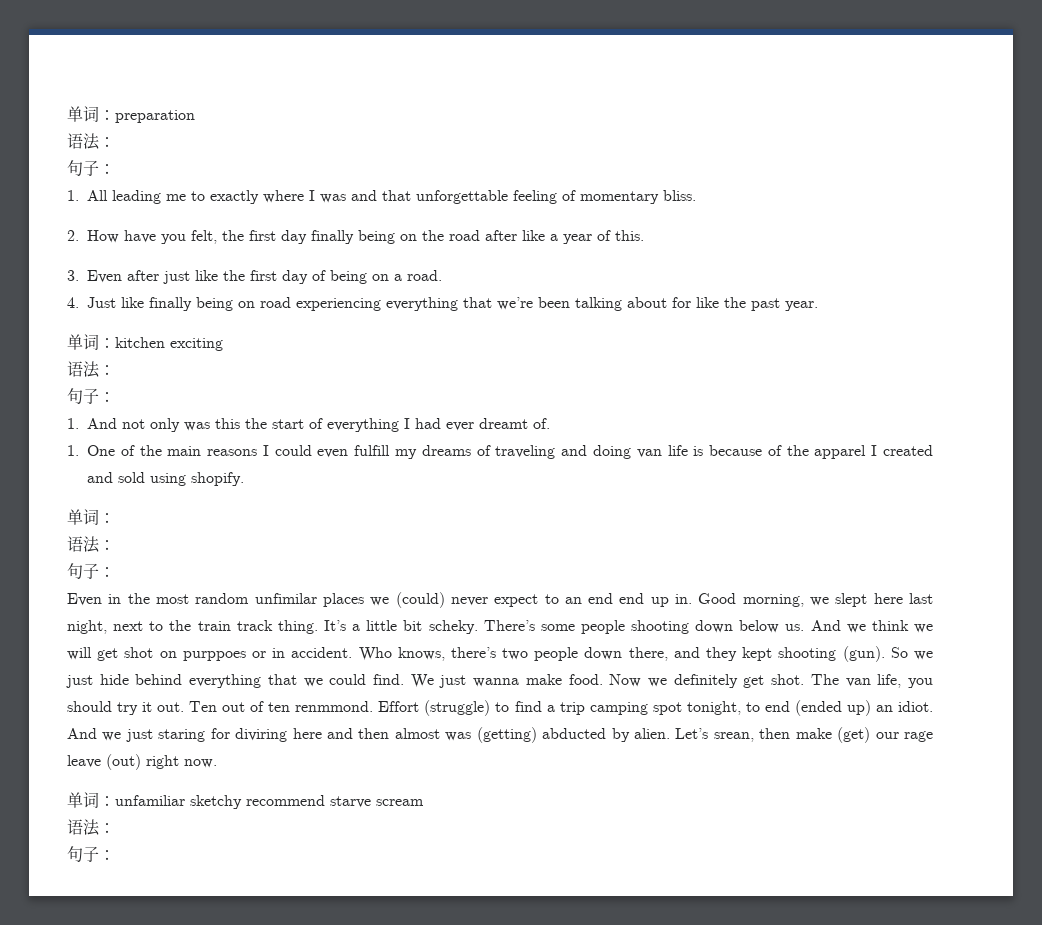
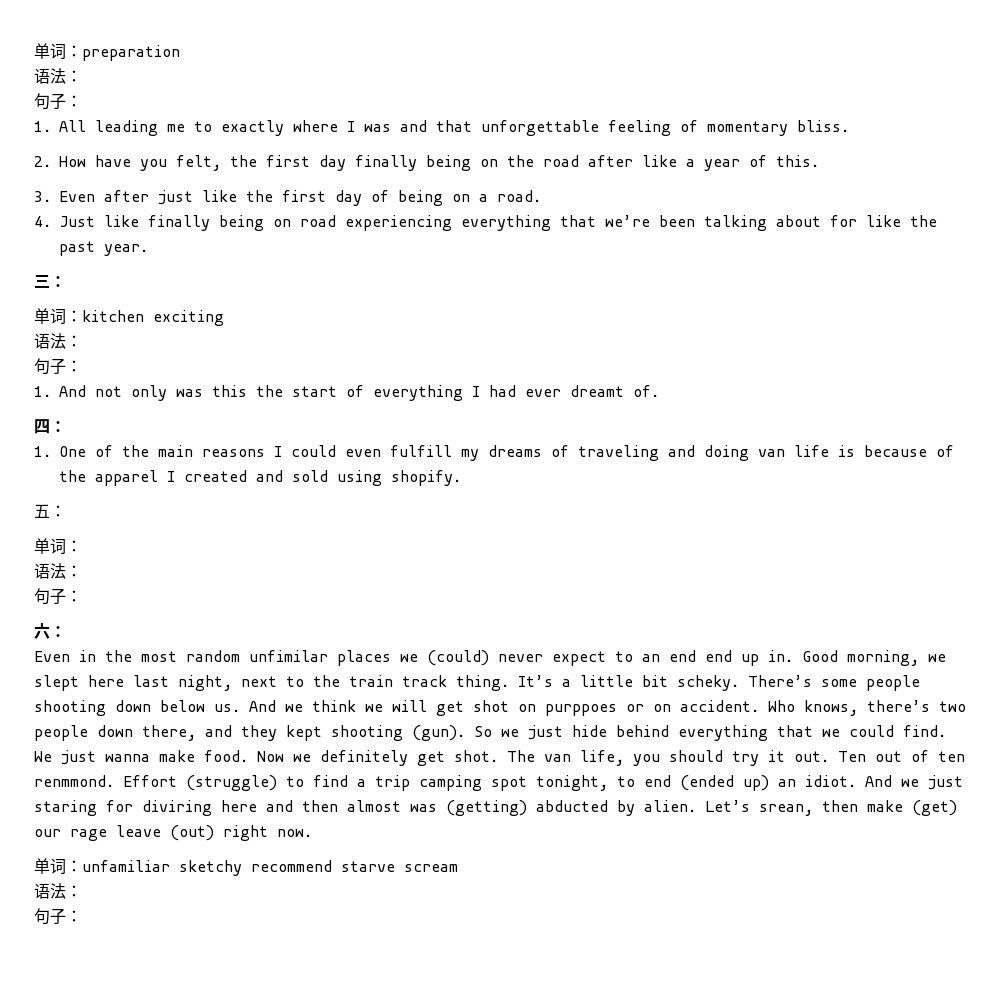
+ 三：
+ 四：
+ 五：
+ 六：
- And we think we will get shot on purppoes or in accident.
+ And we think we will get shot on purppoes or on accident.

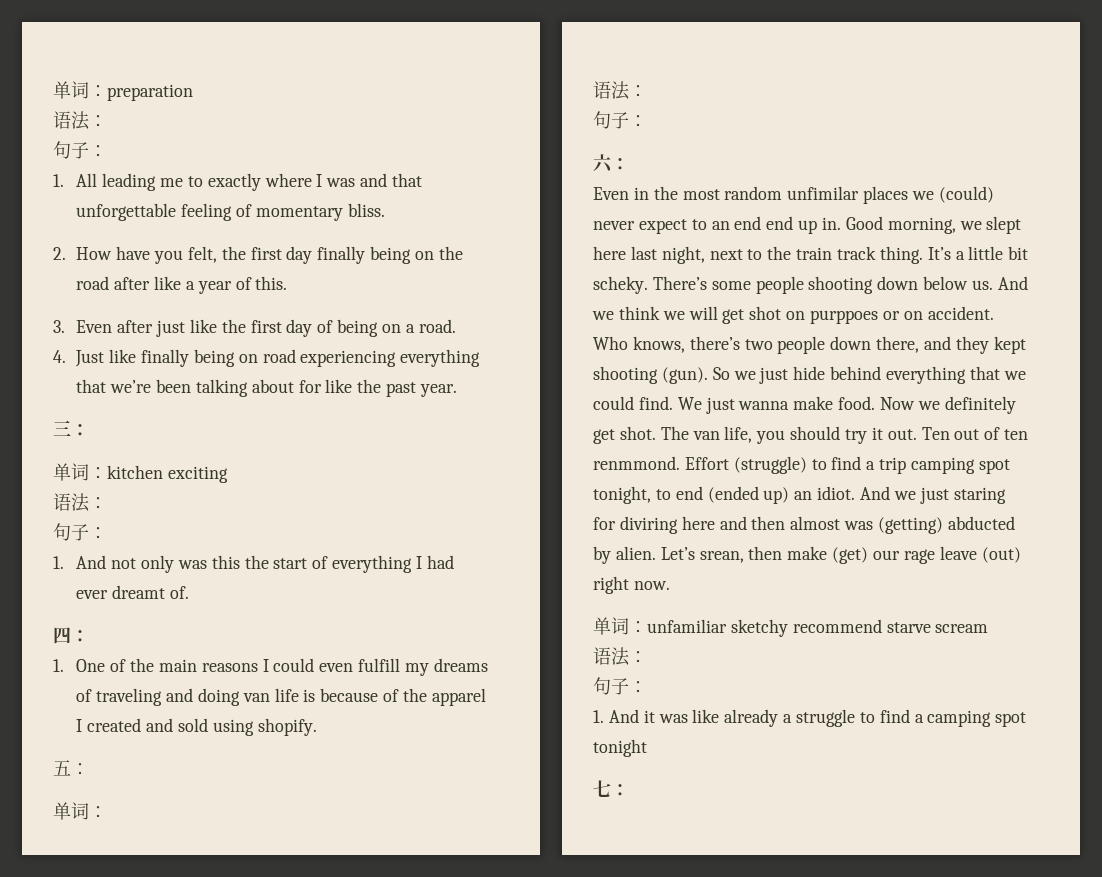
+ 1. And it was like already a struggle to find a camping spot tonight
+ 七：

